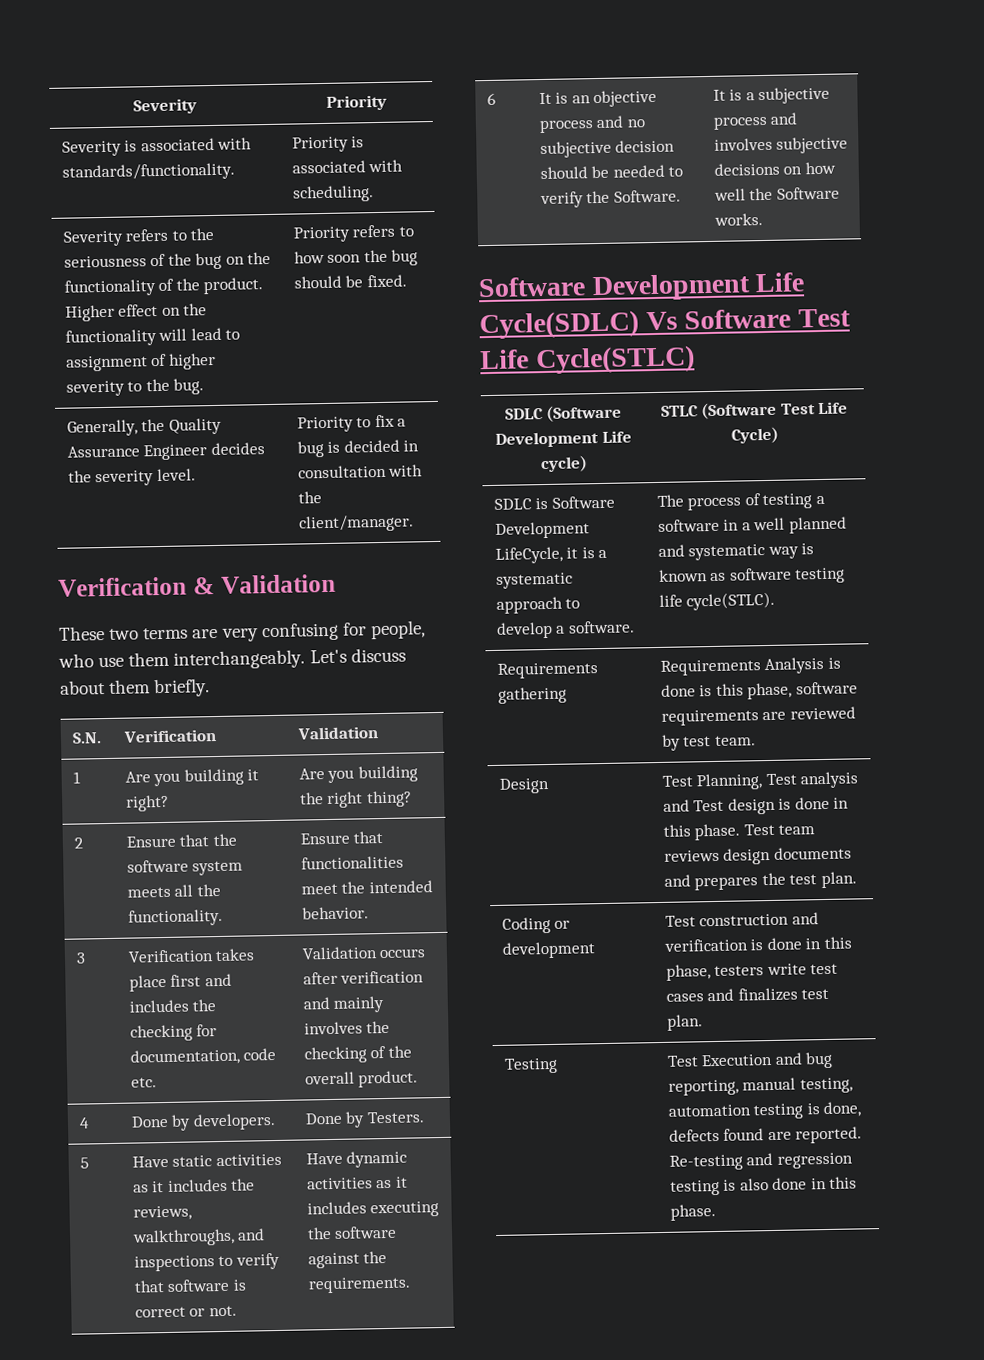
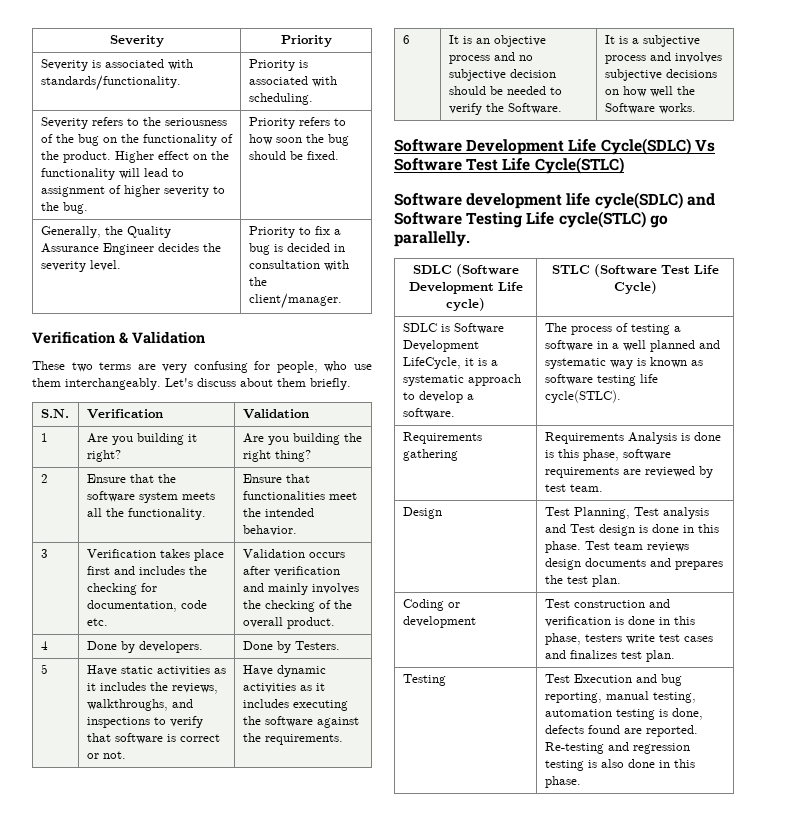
+ Software development life cycle(SDLC) and Software Testing Life cycle(STLC) go parallelly.

